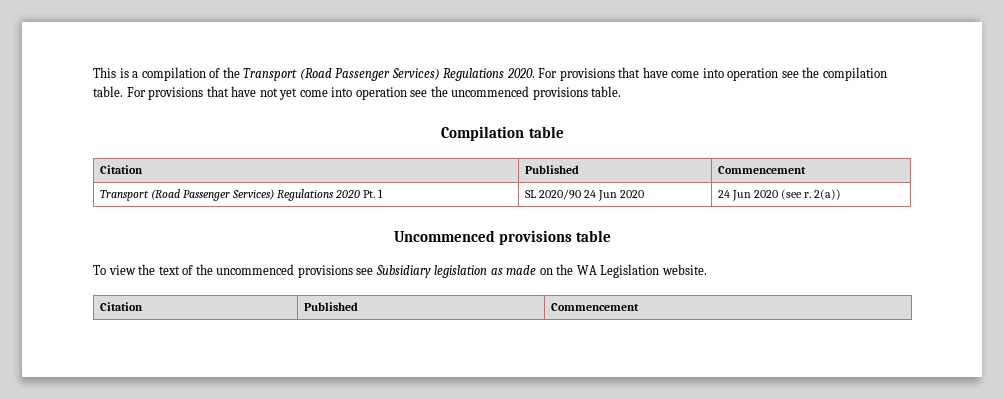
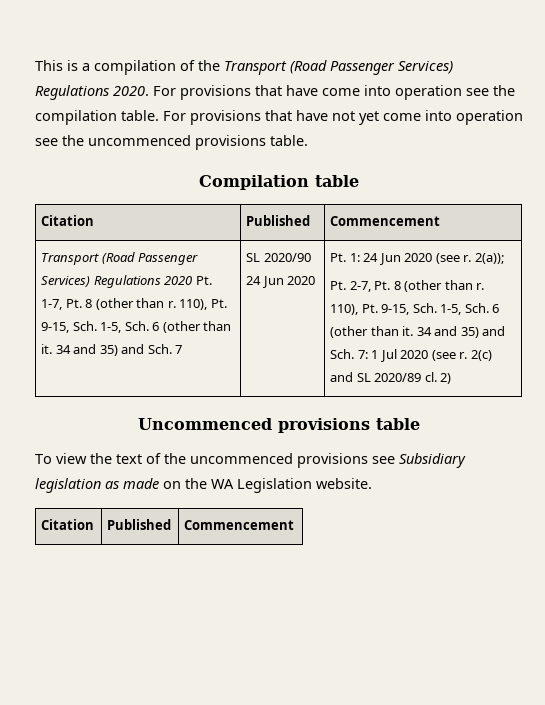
- Transport (Road Passenger Services) Regulations 2020 Pt. 1
+ Transport (Road Passenger Services) Regulations 2020 Pt. 1-7, Pt. 8 (other than r. 110), Pt. 9-15, Sch. 1-5, Sch. 6 (other than it. 34 and 35) and Sch. 7
- 24 Jun 2020 (see r.
+ Pt. 1: 24 Jun 2020 (see r.
- 2(a))
+ 2(a));
+ Pt. 2-7, Pt. 8 (other than r. 110), Pt. 9-15, Sch. 1-5, Sch. 6 (other than it. 34 and 35) and Sch. 7: 1 Jul 2020 (see r. 2(c) and SL 2020/89 cl. 2)

